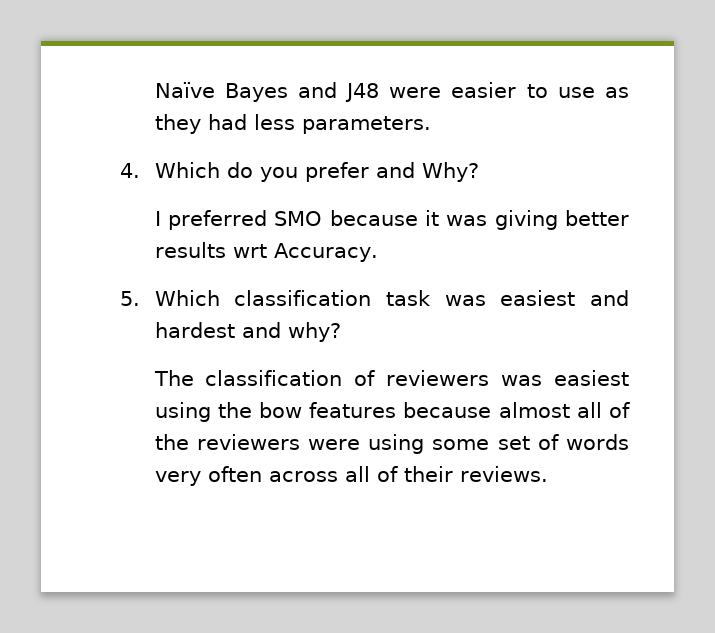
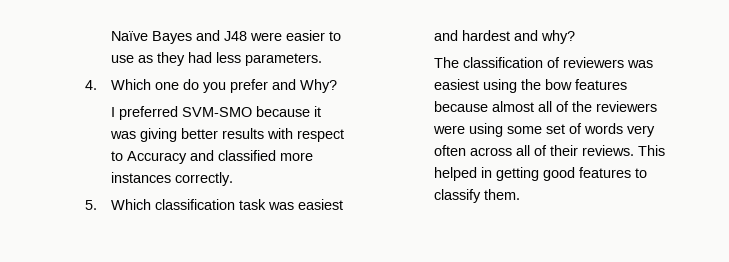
- 4. Which do you prefer and Why?
+ 4. Which one do you prefer and Why?
- I preferred SMO because it was giving better results wrt Accuracy.
+ I preferred SVM-SMO because it was giving better results with respect to Accuracy and classified more instances correctly.
+ This helped in getting good features to classify them.

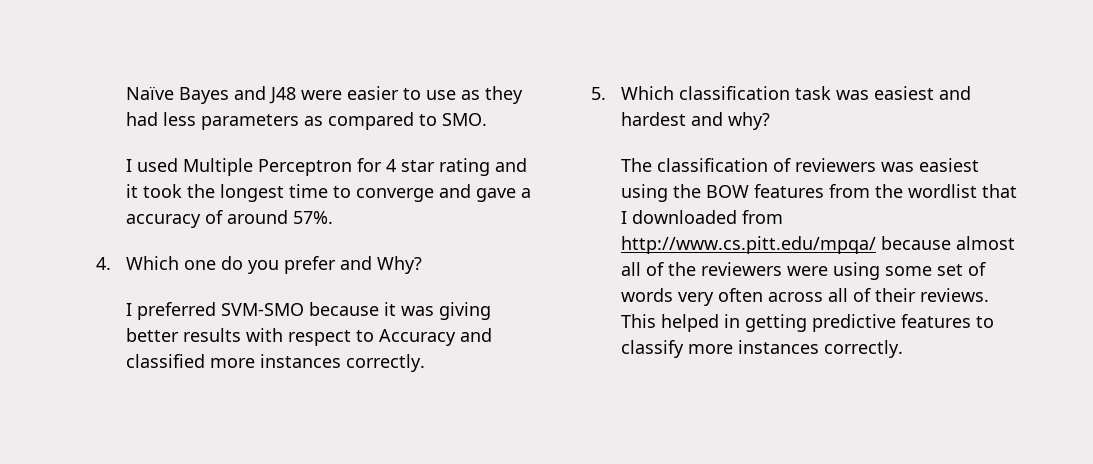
- Naïve Bayes and J48 were easier to use as they had less parameters.
+ Naïve Bayes and J48 were easier to use as they had less parameters as compared to SMO.
+ I used Multiple Perceptron for 4 star rating and it took the longest time to converge and gave a accuracy of around 57%.
- The classification of reviewers was easiest using the bow features because almost all of the reviewers were using some set of words very often across all of their reviews.
+ The classification of reviewers was easiest using the BOW features from the wordlist that I downloaded from http://www.cs.pitt.edu/mpqa/ because almost all of the reviewers were using some set of words very often across all of their reviews.
- This helped in getting good features to classify them.
+ This helped in getting predictive features to classify more instances correctly.

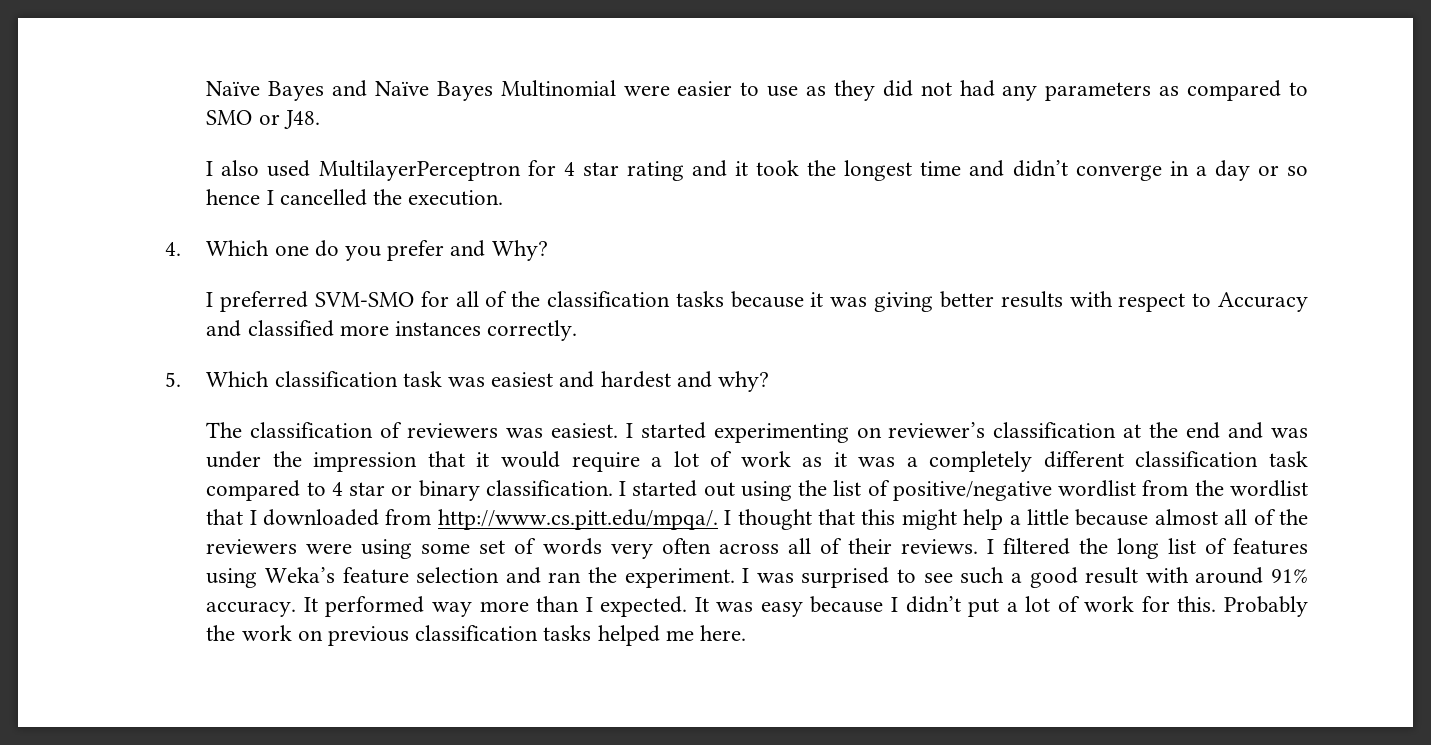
- Naïve Bayes and J48 were easier to use as they had less parameters as compared to SMO.
- I used Multiple Perceptron for 4 star rating and it took the longest time to converge and gave a accuracy of around 57%.
+ Naïve Bayes and Naïve Bayes Multinomial were easier to use as they did not had any parameters as compared to SMO or J48.
+ I also used MultilayerPerceptron for 4 star rating and it took the longest time and didn’t converge in a day or so hence I cancelled the execution.
- I preferred SVM-SMO because it was giving better results with respect to Accuracy and classified more instances correctly.
+ I preferred SVM-SMO for all of the classification tasks because it was giving better results with respect to Accuracy and classified more instances correctly.
- The classification of reviewers was easiest using the BOW features from the wordlist that I downloaded from http://www.cs.pitt.edu/mpqa/ because almost all of the reviewers were using some set of words very often across all of their reviews.
+ The classification of reviewers was easiest. I started experimenting on reviewer’s classification at the end and was under the impression that it would require a lot of work as it was a completely different classification task compared to 4 star or binary classification. I started out using the list of positive/negative wordlist from the wordlist that I downloaded from http://www.cs.pitt.edu/mpqa/. I thought that this might help a little because almost all of the reviewers were using some set of words very often across all of their reviews.
- This helped in getting predictive features to classify more instances correctly.
+ I filtered the long list of features using Weka’s feature selection and ran the experiment. I was surprised to see such a good result with around 91% accuracy. It performed way more than I expected. It was easy because I didn’t put a lot of work for this. Probably the work on previous classification tasks helped me here.

